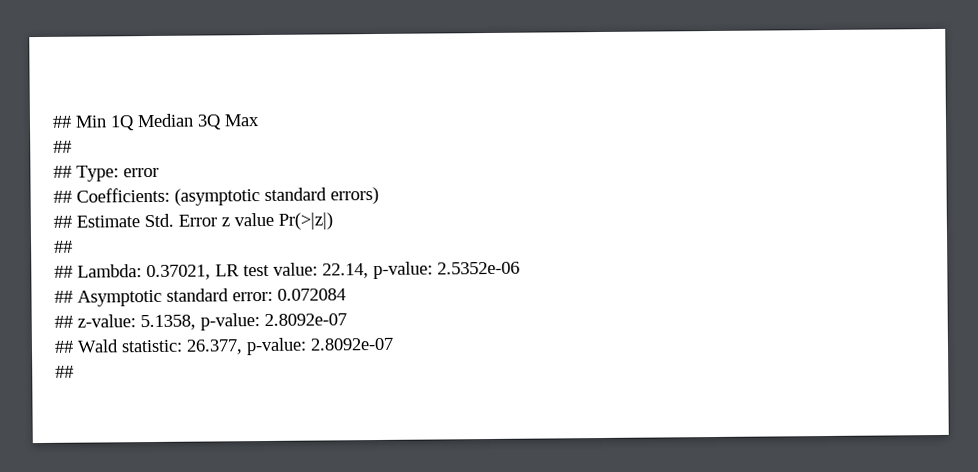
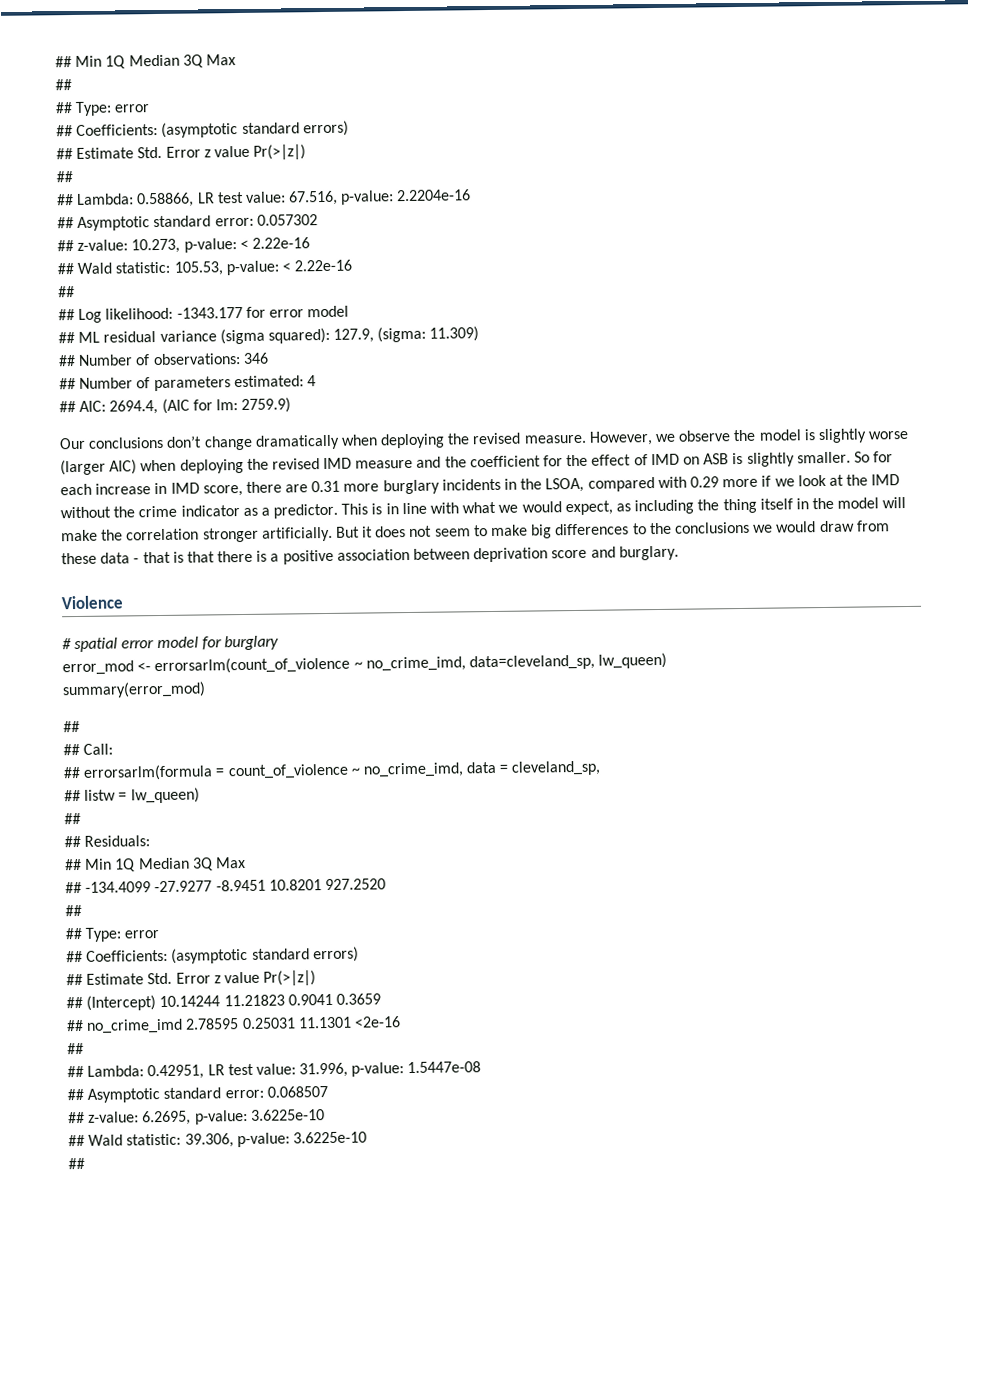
- ## Lambda: 0.37021, LR test value: 22.14, p-value: 2.5352e-06
- ## Asymptotic standard error: 0.072084
- ## z-value: 5.1358, p-value: 2.8092e-07
- ## Wald statistic: 26.377, p-value: 2.8092e-07
+ ## Lambda: 0.58866, LR test value: 67.516, p-value: 2.2204e-16
+ ## Asymptotic standard error: 0.057302
+ ## z-value: 10.273, p-value: < 2.22e-16
+ ## Wald statistic: 105.53, p-value: < 2.22e-16
+ ##
+ ## Log likelihood: -1343.177 for error model
+ ## ML residual variance (sigma squared): 127.9, (sigma: 11.309)
+ ## Number of observations: 346
+ ## Number of parameters estimated: 4
+ ## AIC: 2694.4, (AIC for lm: 2759.9)
+ Our conclusions don’t change dramatically when deploying the revised measure. However, we observe the model is slightly worse (larger AIC) when deploying the revised IMD measure and the coefficient for the effect of IMD on ASB is slightly smaller. So for each increase in IMD score, there are 0.31 more burglary incidents in the LSOA, compared with 0.29 more if we look at the IMD without the crime indicator as a predictor. This is in line with what we would expect, as including the thing itself in the model will make the correlation stronger artificially. But it does not seem to make big differences to the conclusions we would draw from these data - that is that there is a positive association between deprivation score and burglary.
+ Violence
+ # spatial error model for burglary
+ error_mod <- errorsarlm(count_of_violence ~ no_crime_imd, data=cleveland_sp, lw_queen)
+ summary(error_mod)
+ ##
+ ## Call:
+ ## errorsarlm(formula = count_of_violence ~ no_crime_imd, data = cleveland_sp,
+ ## listw = lw_queen)
+ ##
+ ## Residuals:
+ ## Min 1Q Median 3Q Max
+ ## -134.4099 -27.9277 -8.9451 10.8201 927.2520
+ ##
+ ## Type: error
+ ## Coefficients: (asymptotic standard errors)
+ ## Estimate Std. Error z value Pr(>|z|)
+ ## (Intercept) 10.14244 11.21823 0.9041 0.3659
+ ## no_crime_imd 2.78595 0.25031 11.1301 <2e-16
+ ##
+ ## Lambda: 0.42951, LR test value: 31.996, p-value: 1.5447e-08
+ ## Asymptotic standard error: 0.068507
+ ## z-value: 6.2695, p-value: 3.6225e-10
+ ## Wald statistic: 39.306, p-value: 3.6225e-10

